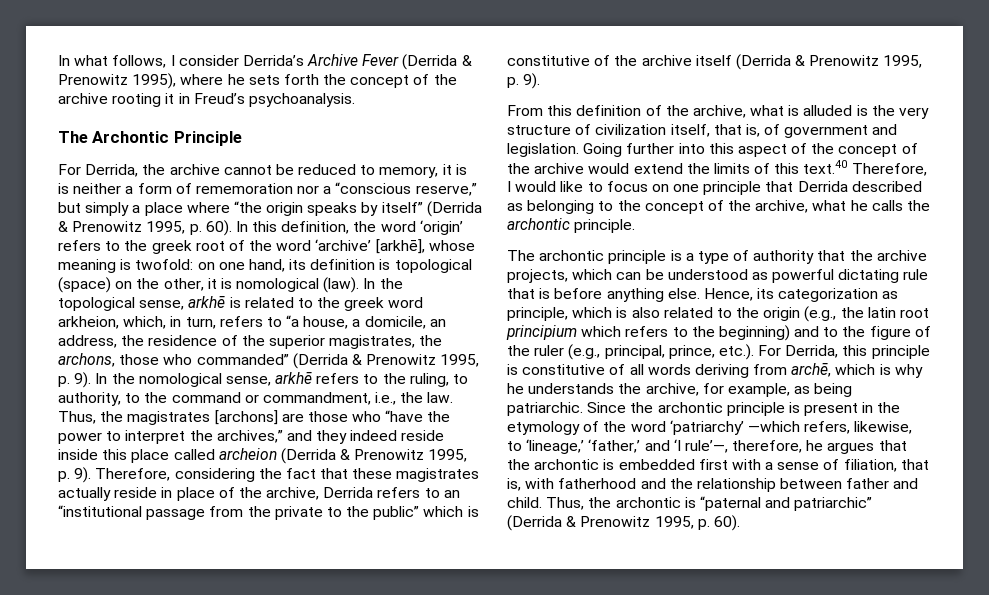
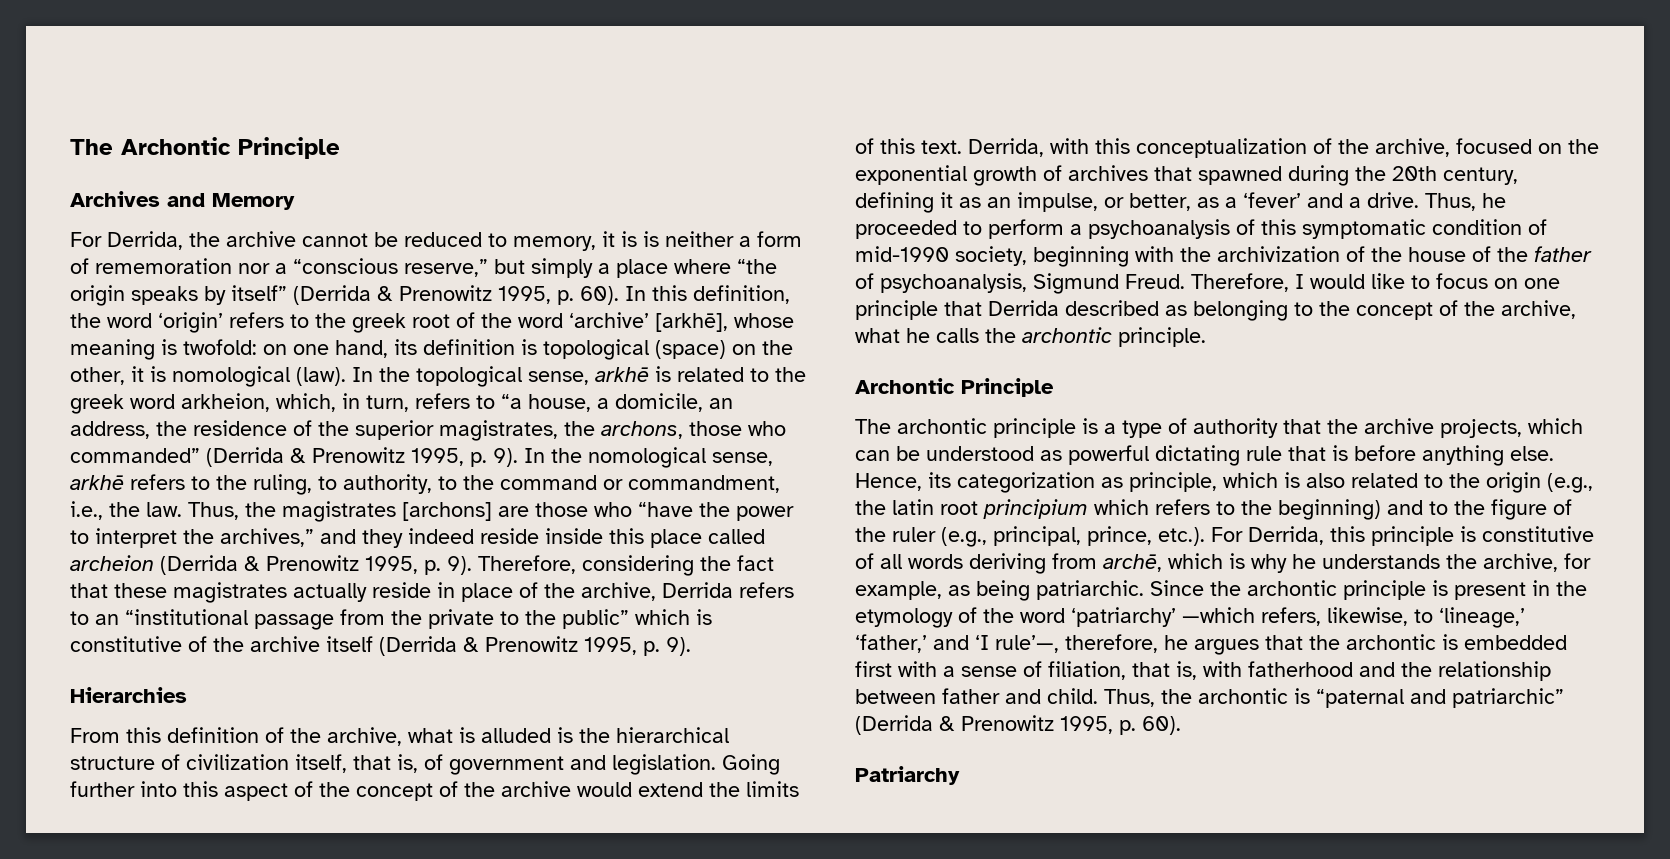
- In what follows, I consider Derrida’s Archive Fever (Derrida & Prenowitz 1995), where he sets forth the concept of the archive rooting it in Freud’s psychoanalysis.
+ Archives and Memory
+ Hierarchies
- From this definition of the archive, what is alluded is the very structure of civilization itself, that is, of government and legislation.
+ From this definition of the archive, what is alluded is the hierarchical structure of civilization itself, that is, of government and legislation.
- Going further into this aspect of the concept of the archive would extend the limits of this text.40 Therefore, I would like to focus on one principle that Derrida described as belonging to the concept of the archive, what he calls the archontic principle.
+ Going further into this aspect of the concept of the archive would extend the limits of this text. Derrida, with this conceptualization of the archive, focused on the exponential growth of archives that spawned during the 20th century, defining it as an impulse, or better, as a ‘fever’ and a drive. Thus, he proceeded to perform a psychoanalysis of this symptomatic condition of mid-1990 society, beginning with the archivization of the house of the father of psychoanalysis, Sigmund Freud. Therefore, I would like to focus on one principle that Derrida described as belonging to the concept of the archive, what he calls the archontic principle.
+ Archontic Principle
+ Patriarchy

